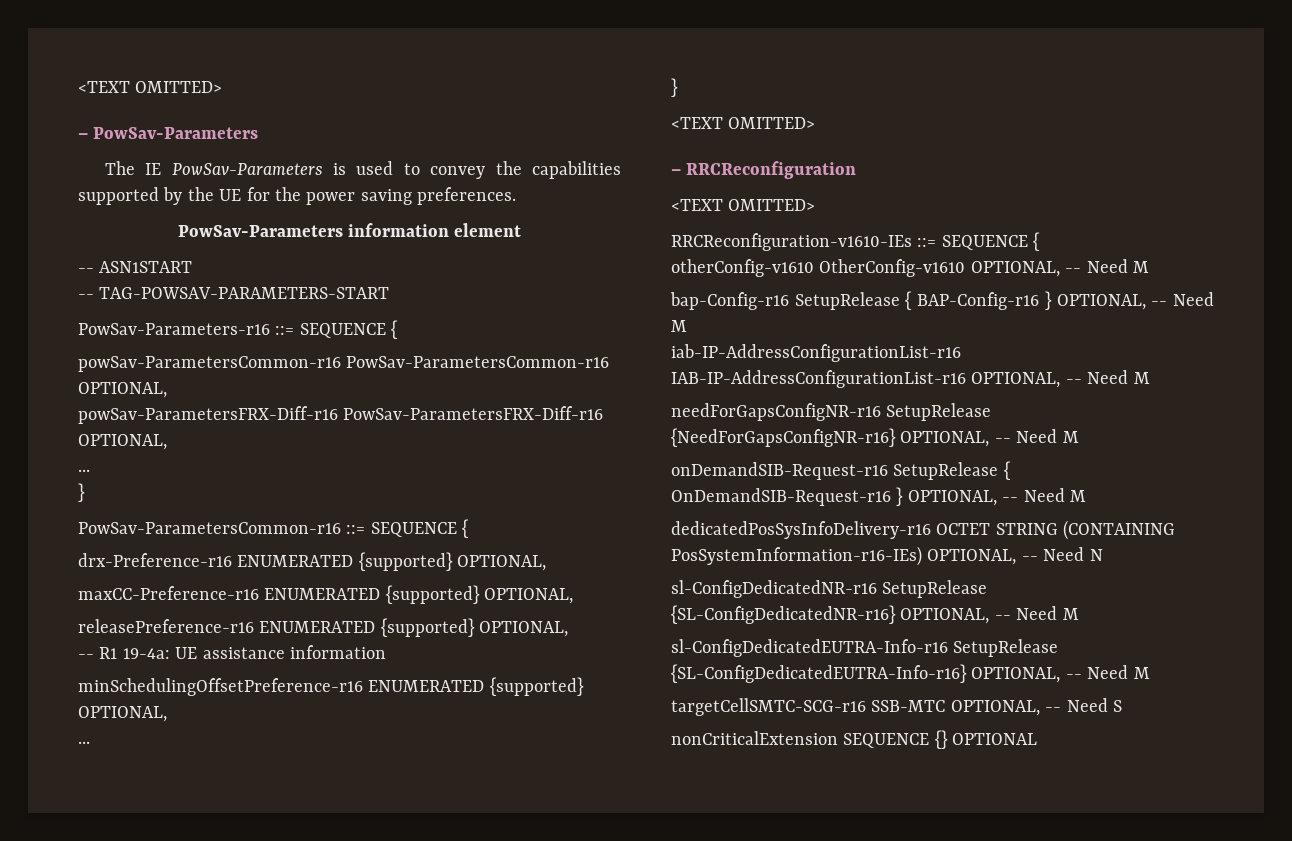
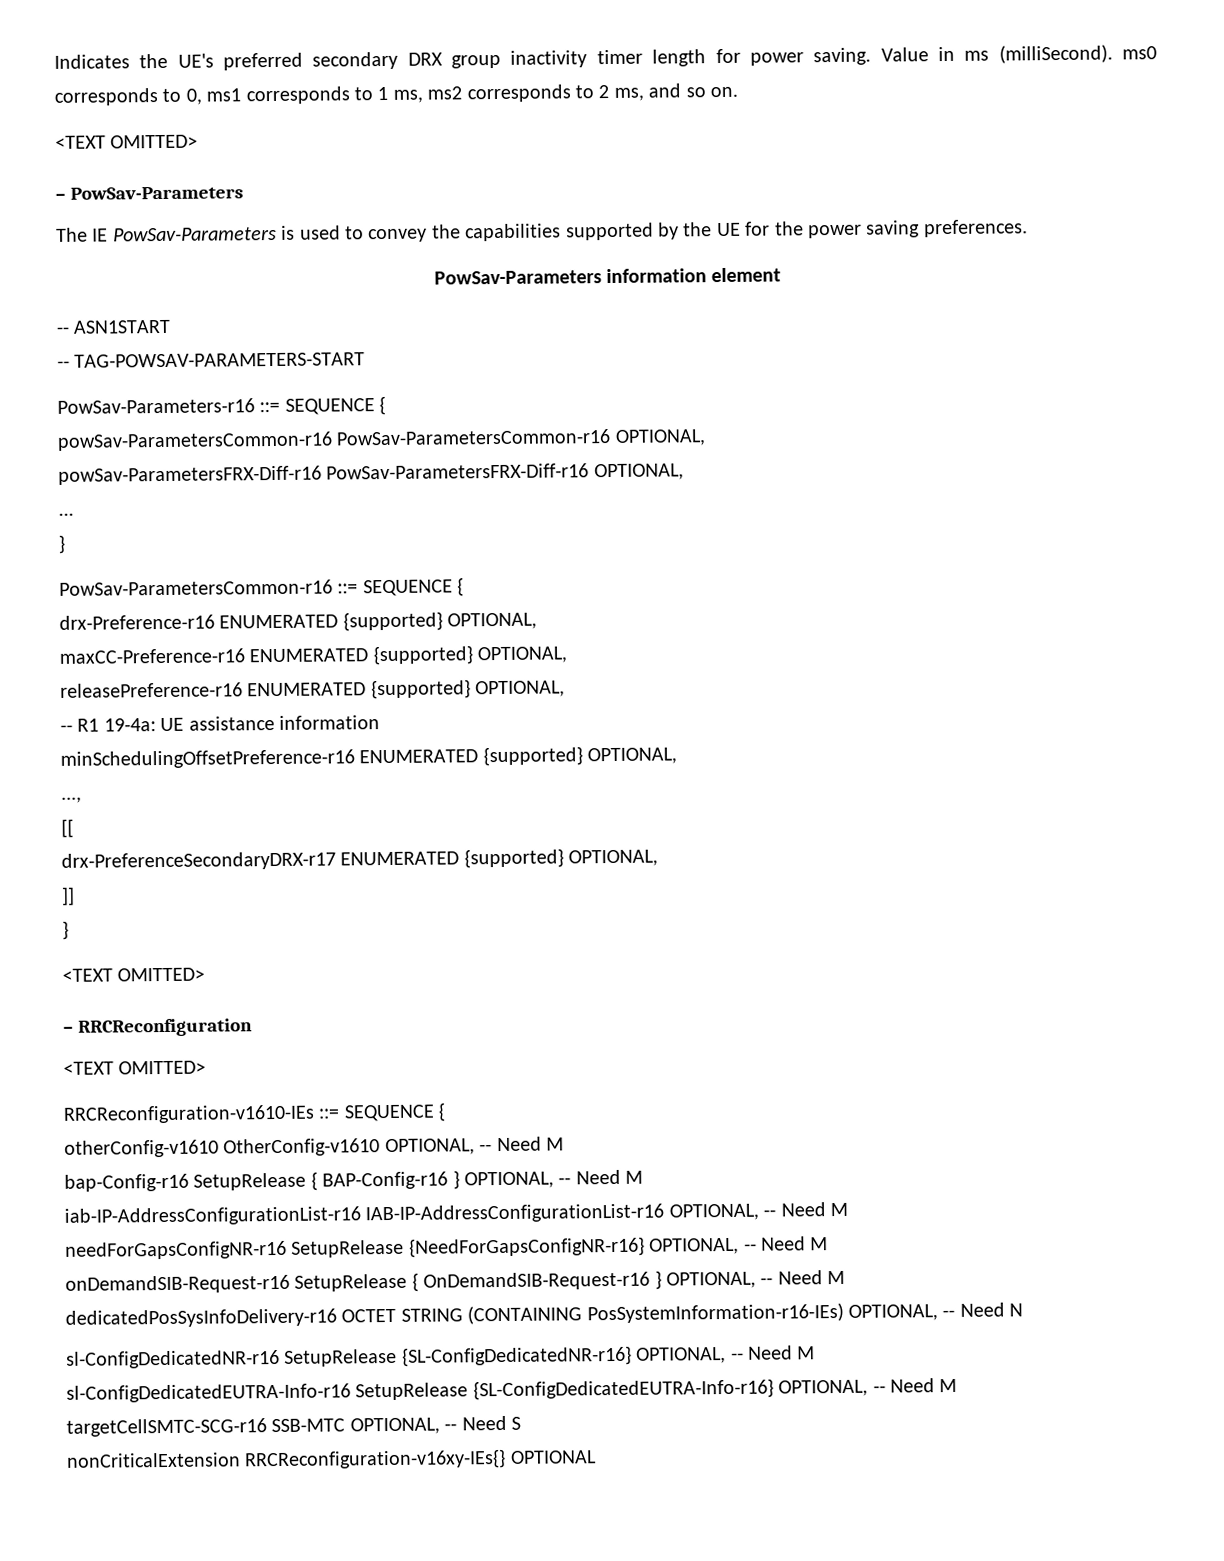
+ Indicates the UE's preferred secondary DRX group inactivity timer length for power saving. Value in ms (milliSecond). ms0 corresponds to 0, ms1 corresponds to 1 ms, ms2 corresponds to 2 ms, and so on.
  minSchedulingOffsetPreference-r16 ENUMERATED {supported} OPTIONAL,
- ...
+ ...,
+ [[
+ drx-PreferenceSecondaryDRX-r17 ENUMERATED {supported} OPTIONAL,
+ ]]
- nonCriticalExtension SEQUENCE {} OPTIONAL
+ nonCriticalExtension RRCReconfiguration-v16xy-IEs{} OPTIONAL

